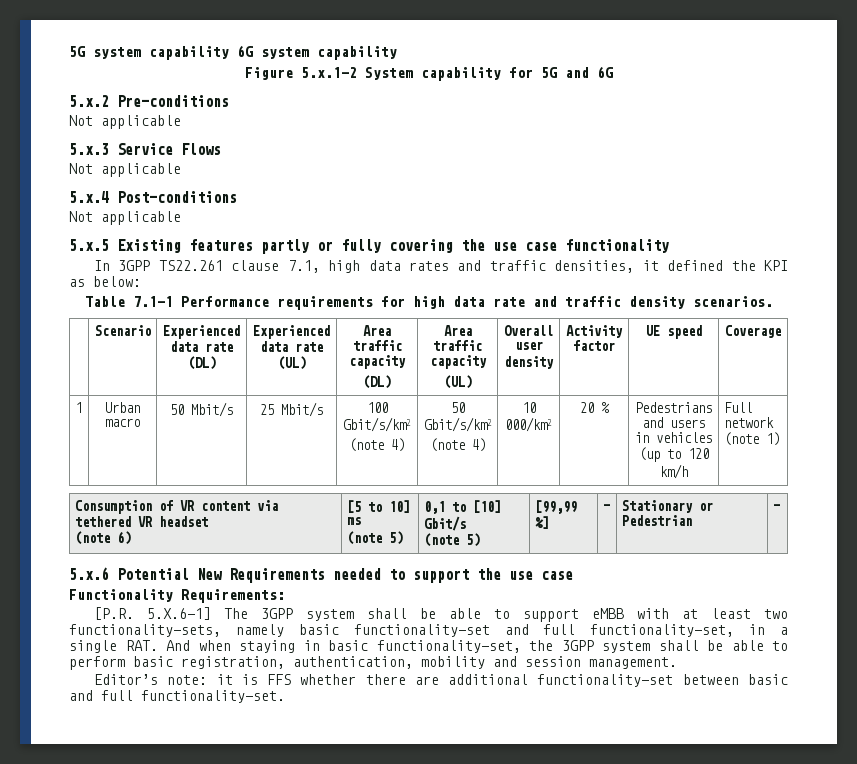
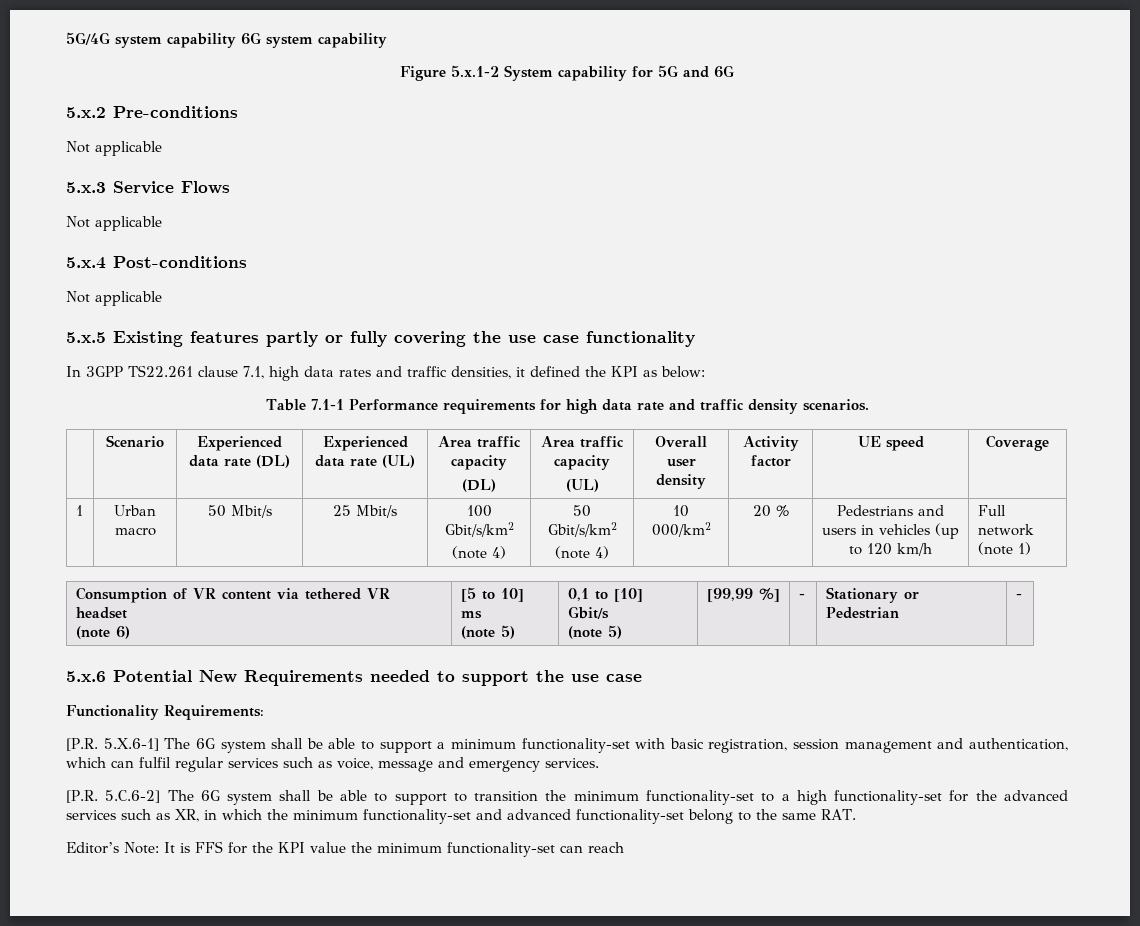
- 5G system capability 6G system capability
+ 5G/4G system capability 6G system capability
- [P.R. 5.X.6-1] The 3GPP system shall be able to support eMBB with at least two functionality-sets, namely basic functionality-set and full functionality-set, in a single RAT. And when staying in basic functionality-set, the 3GPP system shall be able to perform basic registration, authentication, mobility and session management.
- Editor’s note: it is FFS whether there are additional functionality-set between basic and full functionality-set.
+ [P.R. 5.X.6-1] The 6G system shall be able to support a minimum functionality-set with basic registration, session management and authentication, which can fulfil regular services such as voice, message and emergency services.
+ [P.R. 5.C.6-2] The 6G system shall be able to support to transition the minimum functionality-set to a high functionality-set for the advanced services such as XR, in which the minimum functionality-set and advanced functionality-set belong to the same RAT.
+ Editor’s Note: It is FFS for the KPI value the minimum functionality-set can reach

